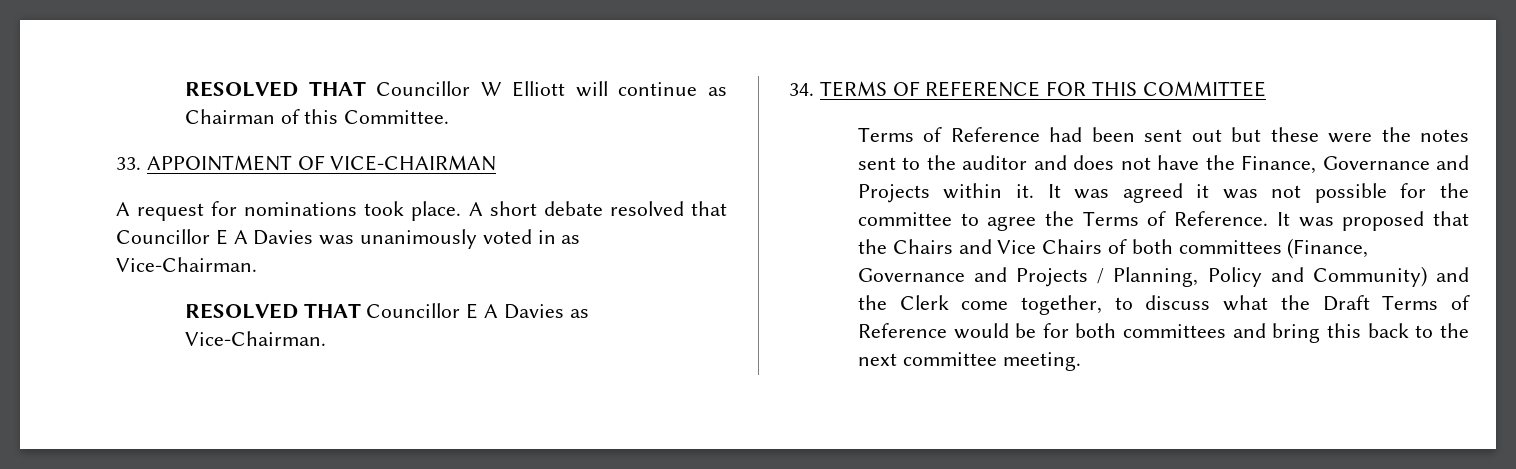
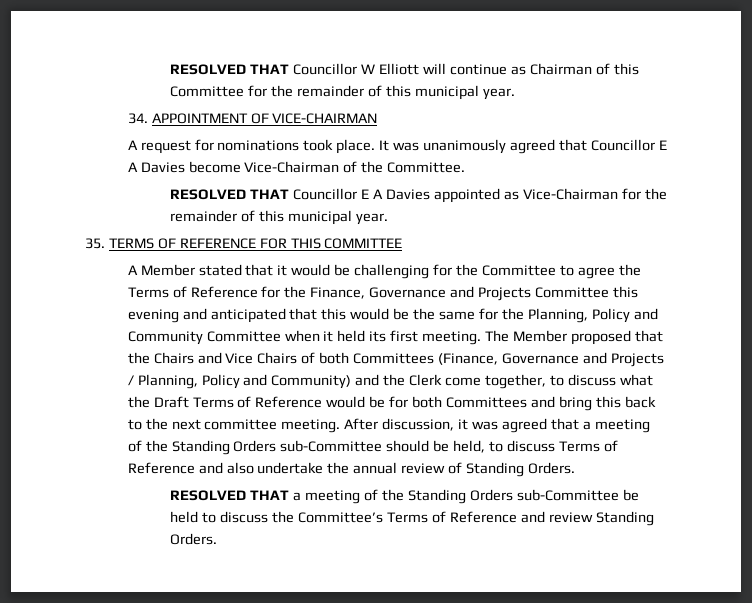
- RESOLVED THAT Councillor W Elliott will continue as Chairman of this Committee.
- 33. APPOINTMENT OF VICE-CHAIRMAN
+ RESOLVED THAT Councillor W Elliott will continue as Chairman of this Committee for the remainder of this municipal year.
+ 34. APPOINTMENT OF VICE-CHAIRMAN
- A short debate resolved that Councillor E A Davies was unanimously voted in as Vice-Chairman.
+ It was unanimously agreed that Councillor E A Davies become Vice-Chairman of the Committee.
- RESOLVED THAT Councillor E A Davies as Vice-Chairman.
- 34. TERMS OF REFERENCE FOR THIS COMMITTEE
+ RESOLVED THAT Councillor E A Davies appointed as Vice-Chairman for the remainder of this municipal year.
+ 35. TERMS OF REFERENCE FOR THIS COMMITTEE
- Terms of Reference had been sent out but these were the notes sent to the auditor and does not have the Finance, Governance and Projects within it. It was agreed it was not possible for the committee to agree the Terms of Reference. It was proposed that the Chairs and Vice Chairs of both committees (Finance, Governance and Projects / Planning, Policy and Community) and the Clerk come together, to discuss what the Draft Terms of Reference would be for both committees and bring this back to the next committee meeting.
+ A Member stated that it would be challenging for the Committee to agree the Terms of Reference for the Finance, Governance and Projects Committee this evening and anticipated that this would be the same for the Planning, Policy and Community Committee when it held its first meeting. The Member proposed that the Chairs and Vice Chairs of both Committees (Finance, Governance and Projects / Planning, Policy and Community) and the Clerk come together, to discuss what the Draft Terms of Reference would be for both Committees and bring this back to the next committee meeting.
+ After discussion, it was agreed that a meeting of the Standing Orders sub-Committee should be held, to discuss Terms of Reference and also undertake the annual review of Standing Orders.
+ RESOLVED THAT a meeting of the Standing Orders sub-Committee be held to discuss the Committee’s Terms of Reference and review Standing Orders.

